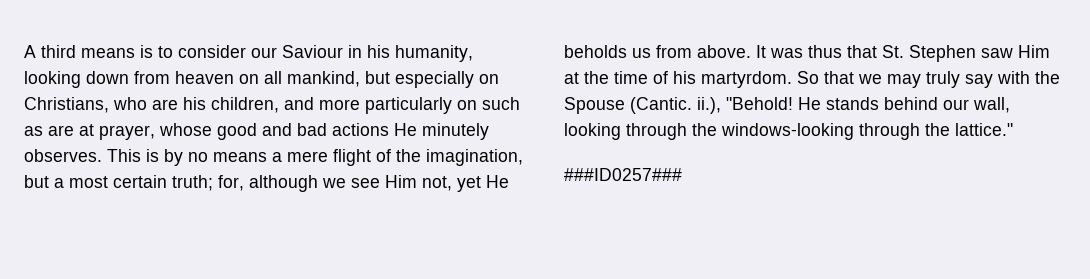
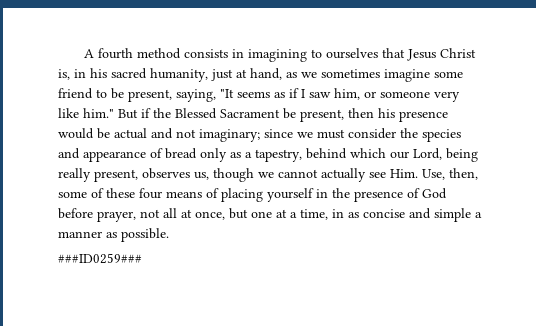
- A third means is to consider our Saviour in his humanity, looking down from heaven on all mankind, but especially on Christians, who are his children, and more particularly on such as are at prayer, whose good and bad actions He minutely observes. This is by no means a mere flight of the imagination, but a most certain truth; for, although we see Him not, yet He beholds us from above. It was thus that St. Stephen saw Him at the time of his martyrdom. So that we may truly say with the Spouse (Cantic. ii.), "Behold! He stands behind our wall, looking through the windows-looking through the lattice."
- ###ID0257###
+ A fourth method consists in imagining to ourselves that Jesus Christ is, in his sacred humanity, just at hand, as we sometimes imagine some friend to be present, saying, "It seems as if I saw him, or someone very like him." But if the Blessed Sacrament be present, then his presence would be actual and not imaginary; since we must consider the species and appearance of bread only as a tapestry, behind which our Lord, being really present, observes us, though we cannot actually see Him. Use, then, some of these four means of placing yourself in the presence of God before prayer, not all at once, but one at a time, in as concise and simple a manner as possible.
+ ###ID0259###

